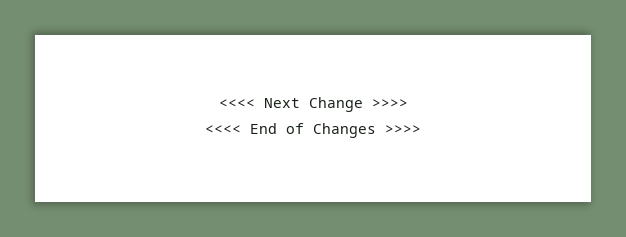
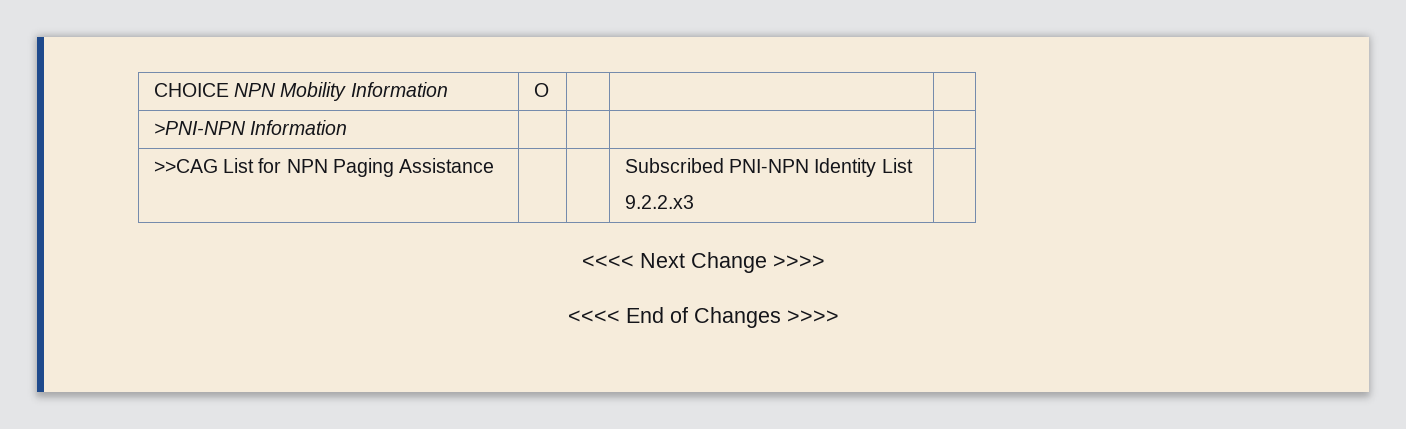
+ CHOICE NPN Mobility Information | O | | |
+ >PNI-NPN Information | | | |
+ >>CAG List for NPN Paging Assistance | | | Subscribed PNI-NPN Identity List
+ 9.2.2.x3 |

